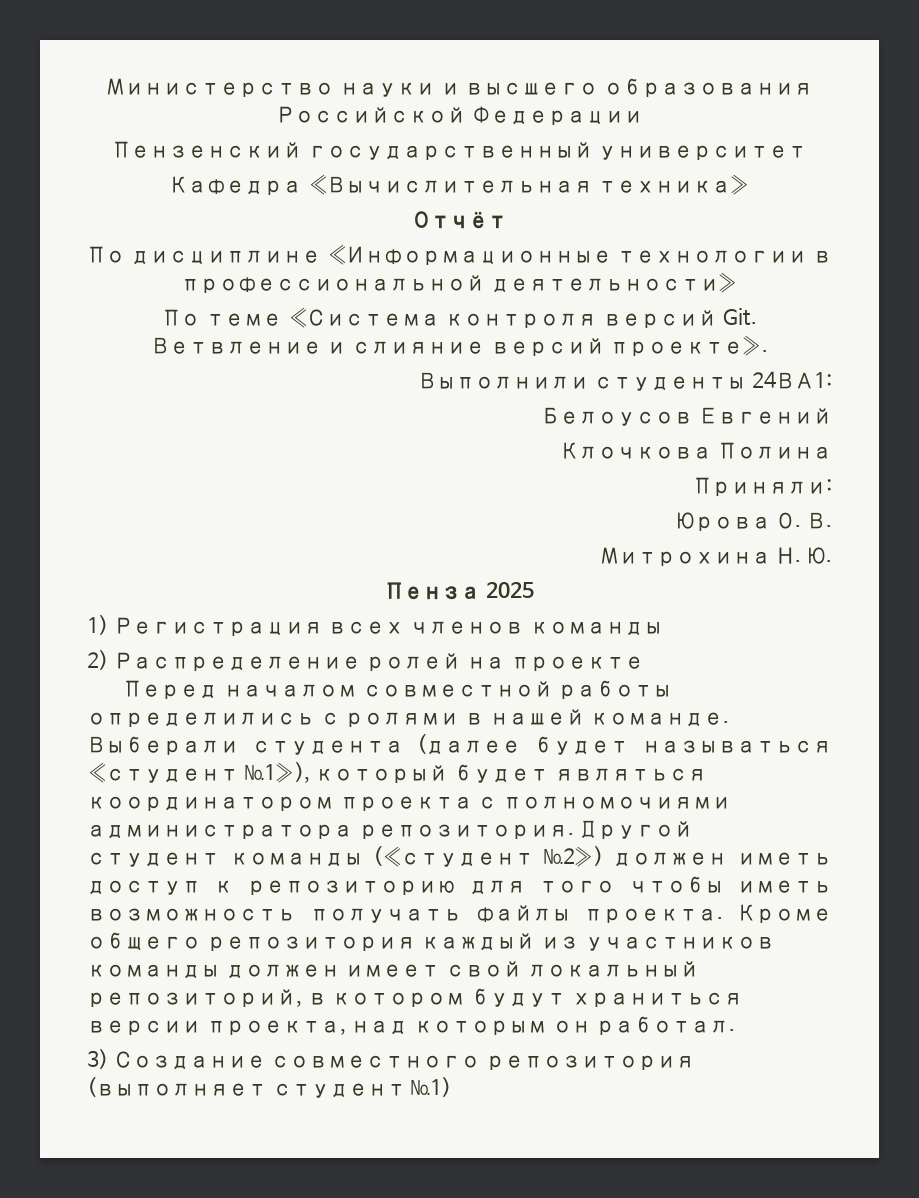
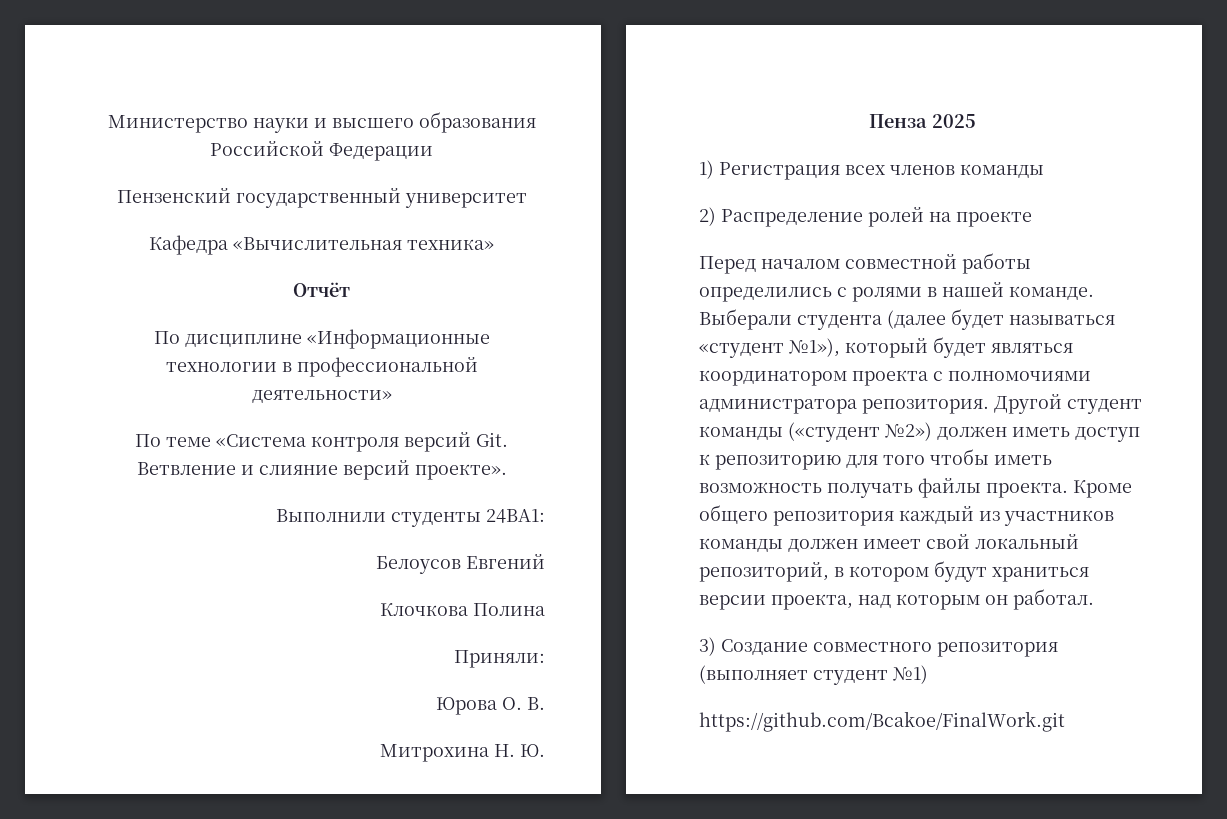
+ https://github.com/Bcakoe/FinalWork.git

